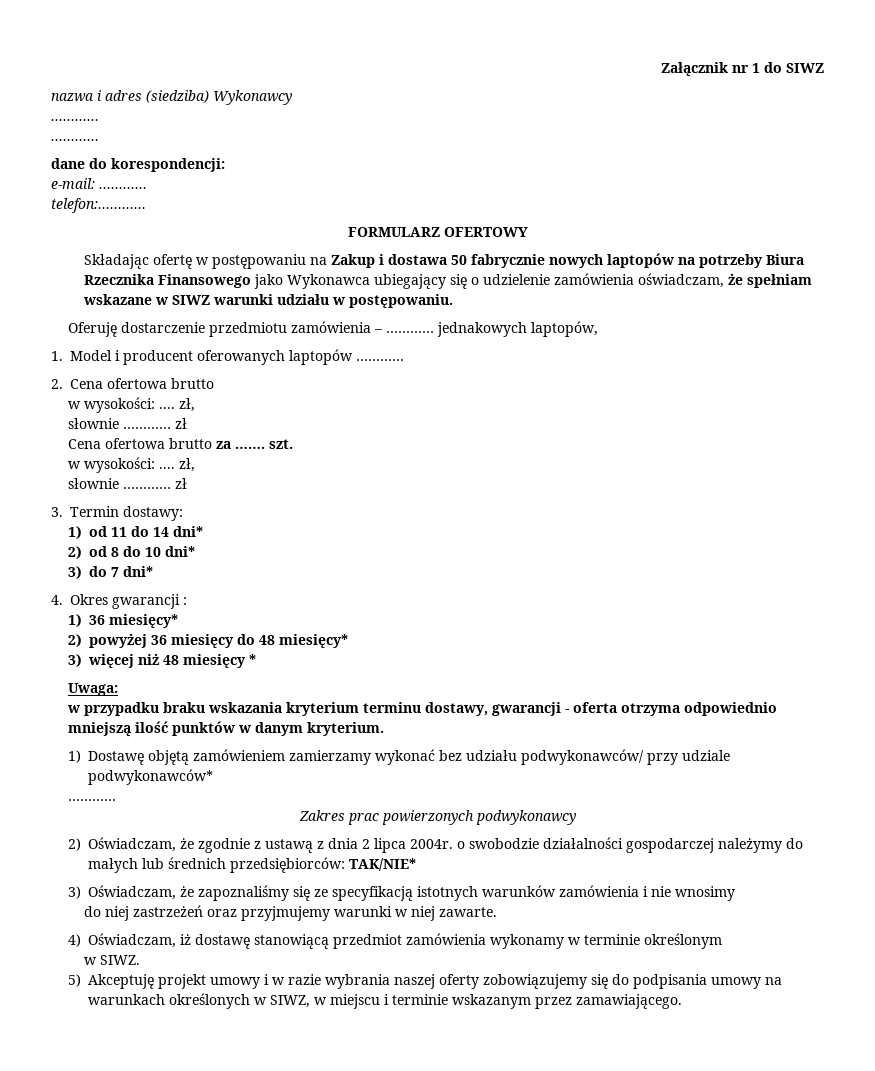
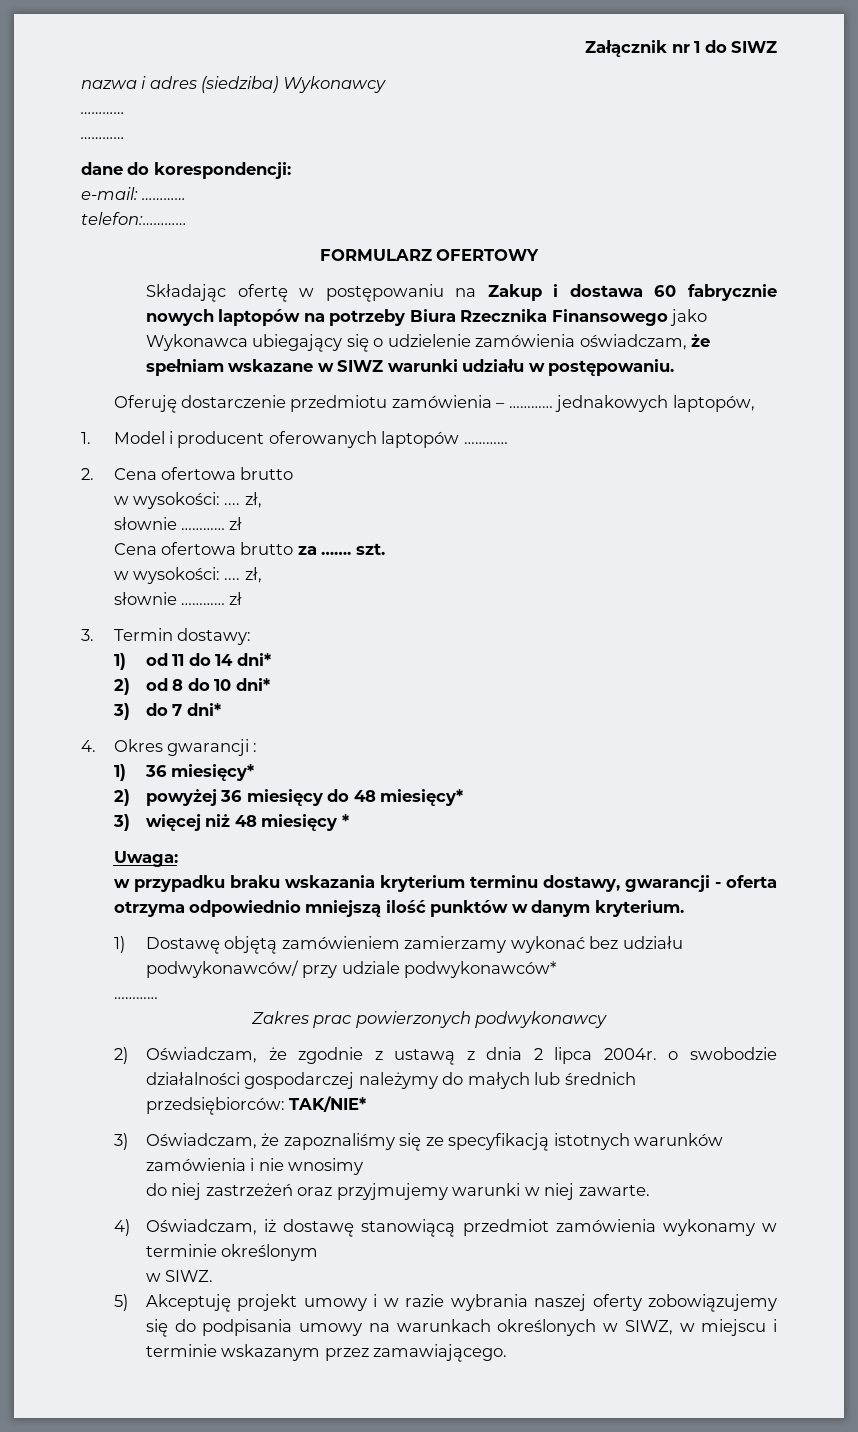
- Składając ofertę w postępowaniu na Zakup i dostawa 50 fabrycznie nowych laptopów na potrzeby Biura Rzecznika Finansowego jako Wykonawca ubiegający się o udzielenie zamówienia oświadczam, że spełniam wskazane w SIWZ warunki udziału w postępowaniu.
+ Składając ofertę w postępowaniu na Zakup i dostawa 60 fabrycznie nowych laptopów na potrzeby Biura Rzecznika Finansowego jako Wykonawca ubiegający się o udzielenie zamówienia oświadczam, że spełniam wskazane w SIWZ warunki udziału w postępowaniu.

